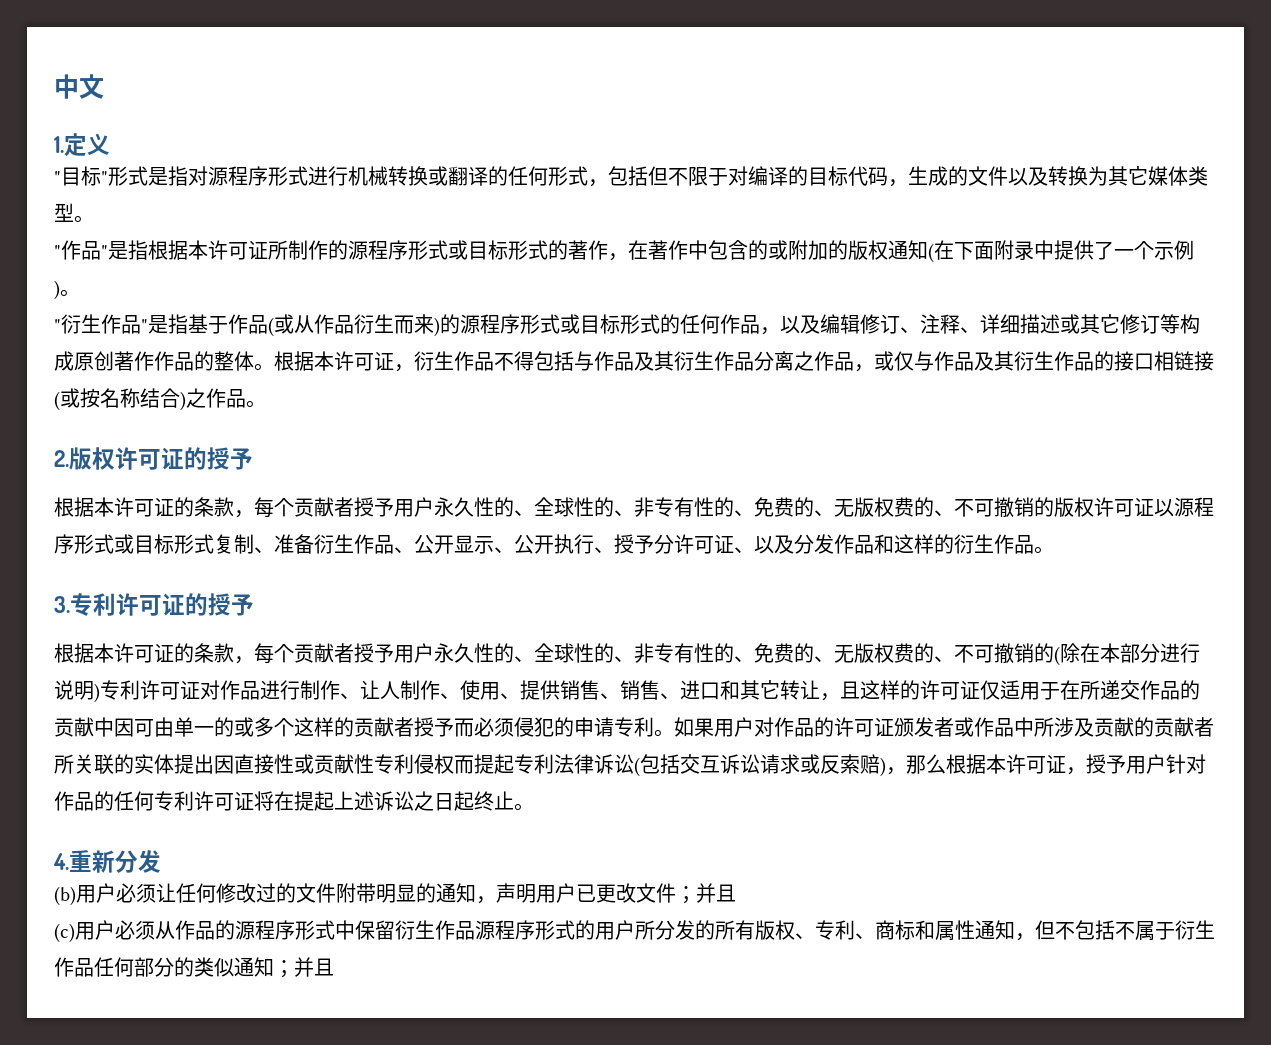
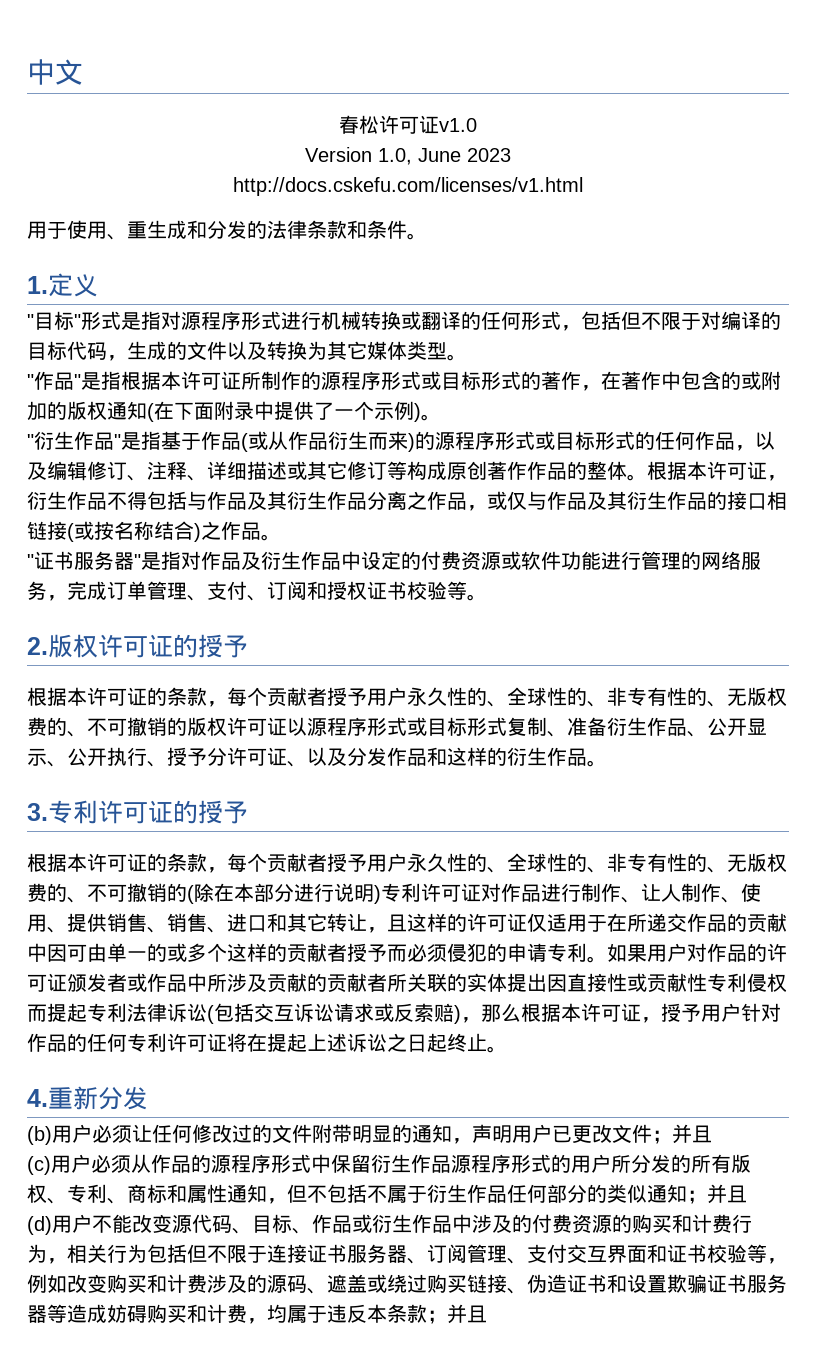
+ 春松许可证v1.0
+ Version 1.0, June 2023
+ http://docs.cskefu.com/licenses/v1.html
+ 用于使用、重生成和分发的法律条款和条件。
+ "证书服务器"是指对作品及衍生作品中设定的付费资源或软件功能进行管理的网络服务，完成订单管理、支付、订阅和授权证书校验等。
- 根据本许可证的条款，每个贡献者授予用户永久性的、全球性的、非专有性的、免费的、无版权费的、不可撤销的版权许可证以源程序形式或目标形式复制、准备衍生作品、公开显示、公开执行、授予分许可证、以及分发作品和这样的衍生作品。
+ 根据本许可证的条款，每个贡献者授予用户永久性的、全球性的、非专有性的、无版权费的、不可撤销的版权许可证以源程序形式或目标形式复制、准备衍生作品、公开显示、公开执行、授予分许可证、以及分发作品和这样的衍生作品。
- 根据本许可证的条款，每个贡献者授予用户永久性的、全球性的、非专有性的、免费的、无版权费的、不可撤销的(除在本部分进行说明)专利许可证对作品进行制作、让人制作、使用、提供销售、销售、进口和其它转让，且这样的许可证仅适用于在所递交作品的贡献中因可由单一的或多个这样的贡献者授予而必须侵犯的申请专利。
+ 根据本许可证的条款，每个贡献者授予用户永久性的、全球性的、非专有性的、无版权费的、不可撤销的(除在本部分进行说明)专利许可证对作品进行制作、让人制作、使用、提供销售、销售、进口和其它转让，且这样的许可证仅适用于在所递交作品的贡献中因可由单一的或多个这样的贡献者授予而必须侵犯的申请专利。
+ (d)用户不能改变源代码、目标、作品或衍生作品中涉及的付费资源的购买和计费行为，相关行为包括但不限于连接证书服务器、订阅管理、支付交互界面和证书校验等，例如改变购买和计费涉及的源码、遮盖或绕过购买链接、伪造证书和设置欺骗证书服务器等造成妨碍购买和计费，均属于违反本条款；并且

